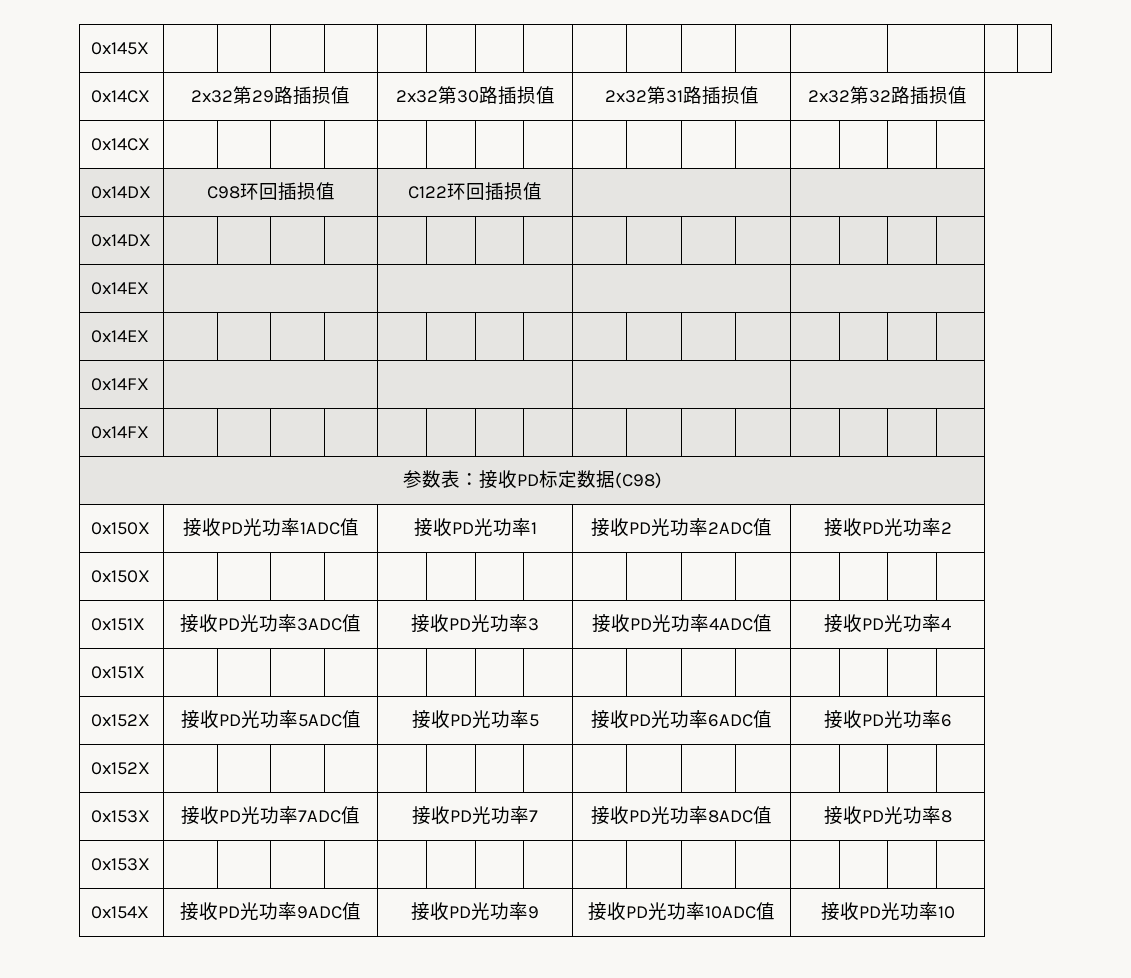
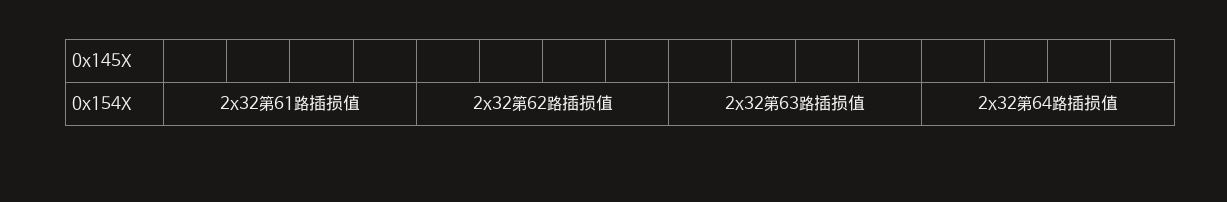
- 0x14CX | 2x32第29路插损值 | 2x32第30路插损值 | 2x32第31路插损值 | 2x32第32路插损值
- 0x14CX | | | | | | | | | | | | | | | |
- 0x14DX | C98环回插损值 | C122环回插损值 | |
- 0x14DX | | | | | | | | | | | | | | | |
- 0x14EX | | | |
- 0x14EX | | | | | | | | | | | | | | | |
- 0x14FX | | | |
- 0x14FX | | | | | | | | | | | | | | | |
- 参数表：接收PD标定数据(C98)
- 0x150X | 接收PD光功率1ADC值 | 接收PD光功率1 | 接收PD光功率2ADC值 | 接收PD光功率2
- 0x150X | | | | | | | | | | | | | | | |
- 0x151X | 接收PD光功率3ADC值 | 接收PD光功率3 | 接收PD光功率4ADC值 | 接收PD光功率4
- 0x151X | | | | | | | | | | | | | | | |
- 0x152X | 接收PD光功率5ADC值 | 接收PD光功率5 | 接收PD光功率6ADC值 | 接收PD光功率6
- 0x152X | | | | | | | | | | | | | | | |
- 0x153X | 接收PD光功率7ADC值 | 接收PD光功率7 | 接收PD光功率8ADC值 | 接收PD光功率8
- 0x153X | | | | | | | | | | | | | | | |
- 0x154X | 接收PD光功率9ADC值 | 接收PD光功率9 | 接收PD光功率10ADC值 | 接收PD光功率10
+ 0x154X | 2x32第61路插损值 | 2x32第62路插损值 | 2x32第63路插损值 | 2x32第64路插损值

